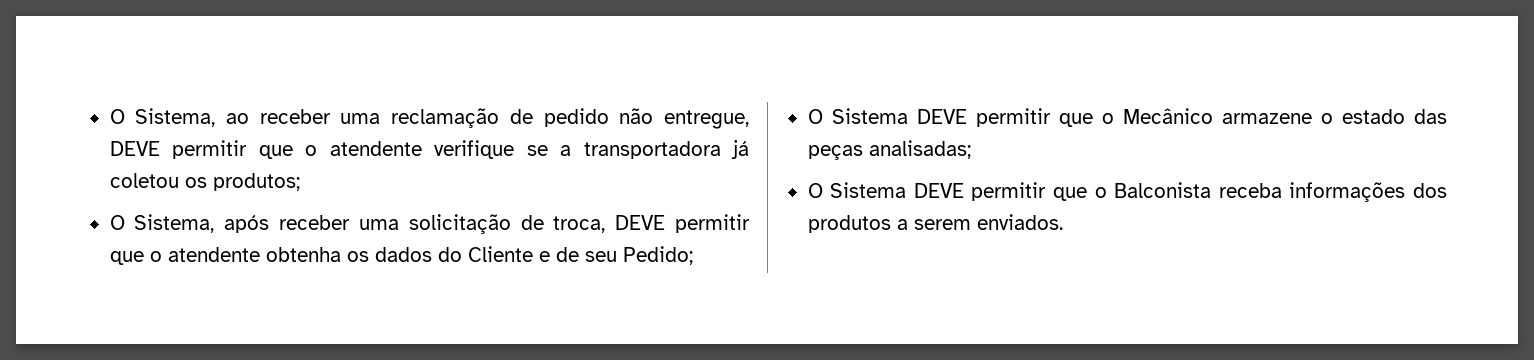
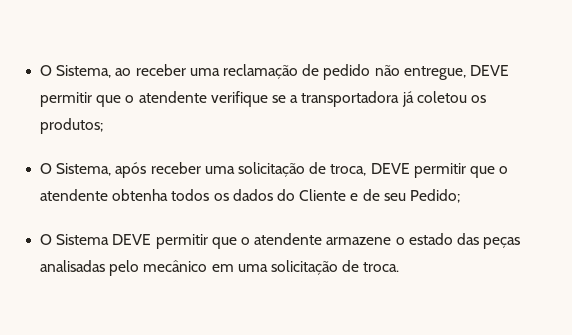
- O Sistema, após receber uma solicitação de troca, DEVE permitir que o atendente obtenha os dados do Cliente e de seu Pedido;
+ O Sistema, após receber uma solicitação de troca, DEVE permitir que o atendente obtenha todos os dados do Cliente e de seu Pedido;
- O Sistema DEVE permitir que o Mecânico armazene o estado das peças analisadas;
- O Sistema DEVE permitir que o Balconista receba informações dos produtos a serem enviados.
+ O Sistema DEVE permitir que o atendente armazene o estado das peças analisadas pelo mecânico em uma solicitação de troca.

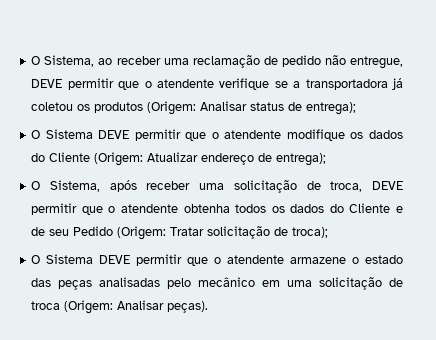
- O Sistema, ao receber uma reclamação de pedido não entregue, DEVE permitir que o atendente verifique se a transportadora já coletou os produtos;
+ O Sistema, ao receber uma reclamação de pedido não entregue, DEVE permitir que o atendente verifique se a transportadora já coletou os produtos (Origem: Analisar status de entrega);
+ O Sistema DEVE permitir que o atendente modifique os dados do Cliente (Origem: Atualizar endereço de entrega);
- O Sistema, após receber uma solicitação de troca, DEVE permitir que o atendente obtenha todos os dados do Cliente e de seu Pedido;
+ O Sistema, após receber uma solicitação de troca, DEVE permitir que o atendente obtenha todos os dados do Cliente e de seu Pedido (Origem: Tratar solicitação de troca);
- O Sistema DEVE permitir que o atendente armazene o estado das peças analisadas pelo mecânico em uma solicitação de troca.
+ O Sistema DEVE permitir que o atendente armazene o estado das peças analisadas pelo mecânico em uma solicitação de troca (Origem: Analisar peças).

